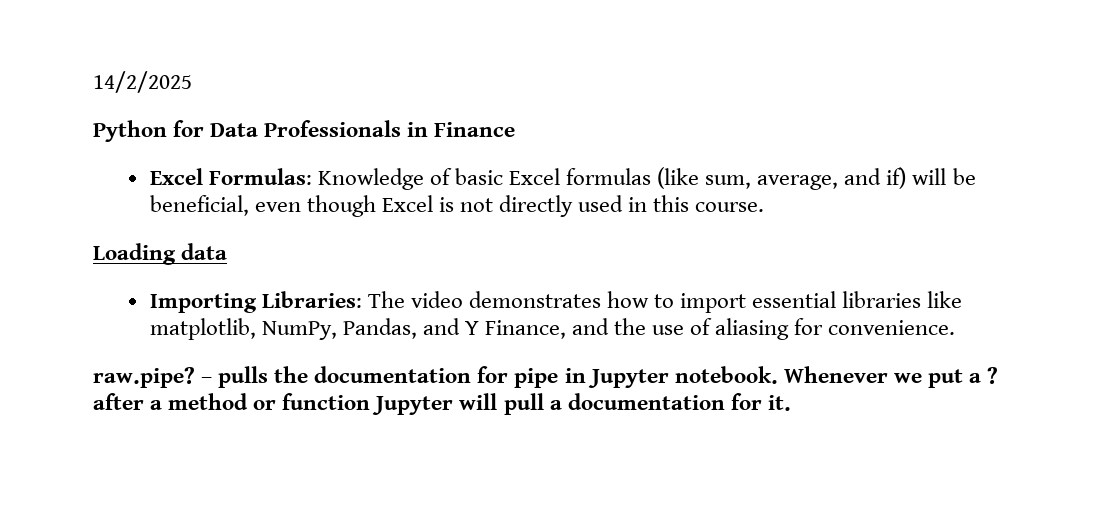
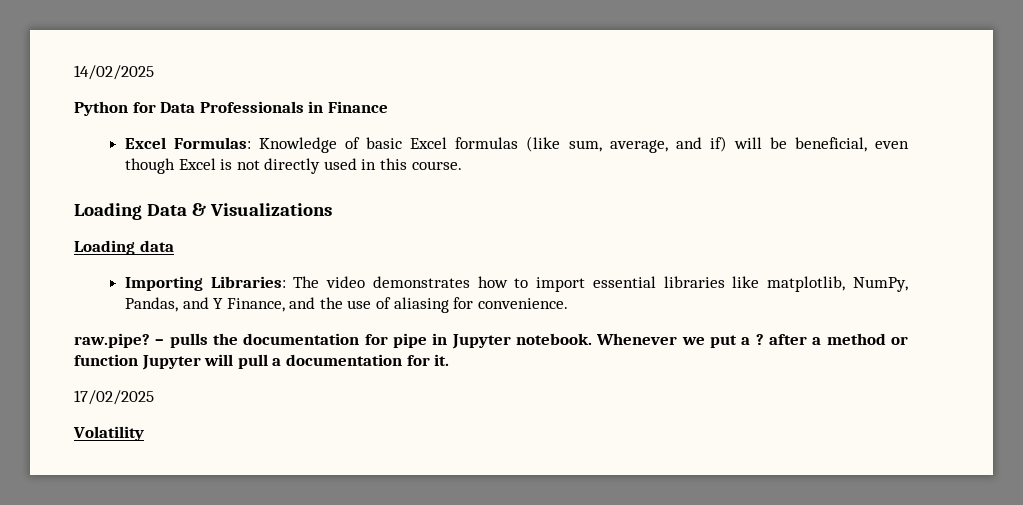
- 14/2/2025
+ 14/02/2025
+ Loading Data & Visualizations
+ 17/02/2025
+ Volatility

